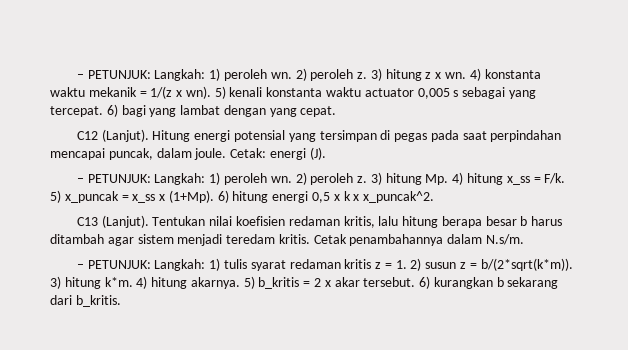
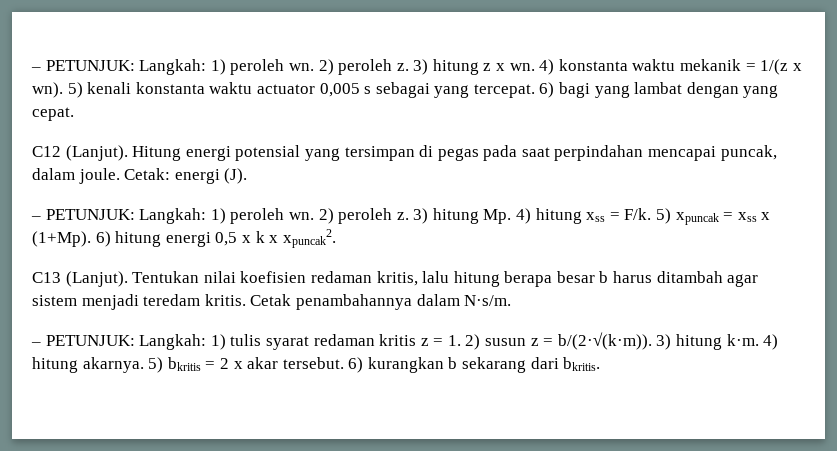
- 3) hitung Mp. 4) hitung x_ss = F/k. 5) x_puncak = x_ss x (1+Mp).
+ 3) hitung Mp. 4) hitung xss = F/k. 5) xpuncak = xss x (1+Mp).
- 6) hitung energi 0,5 x k x x_puncak^2.
+ 6) hitung energi 0,5 x k x xpuncak2.
- Cetak penambahannya dalam N.s/m.
+ Cetak penambahannya dalam N·s/m.
- – PETUNJUK: Langkah: 1) tulis syarat redaman kritis z = 1. 2) susun z = b/(2*sqrt(k*m)). 3) hitung k*m.
+ – PETUNJUK: Langkah: 1) tulis syarat redaman kritis z = 1. 2) susun z = b/(2·√(k·m)). 3) hitung k·m.
- 5) b_kritis = 2 x akar tersebut.
+ 5) bkritis = 2 x akar tersebut.
- 6) kurangkan b sekarang dari b_kritis.
+ 6) kurangkan b sekarang dari bkritis.

